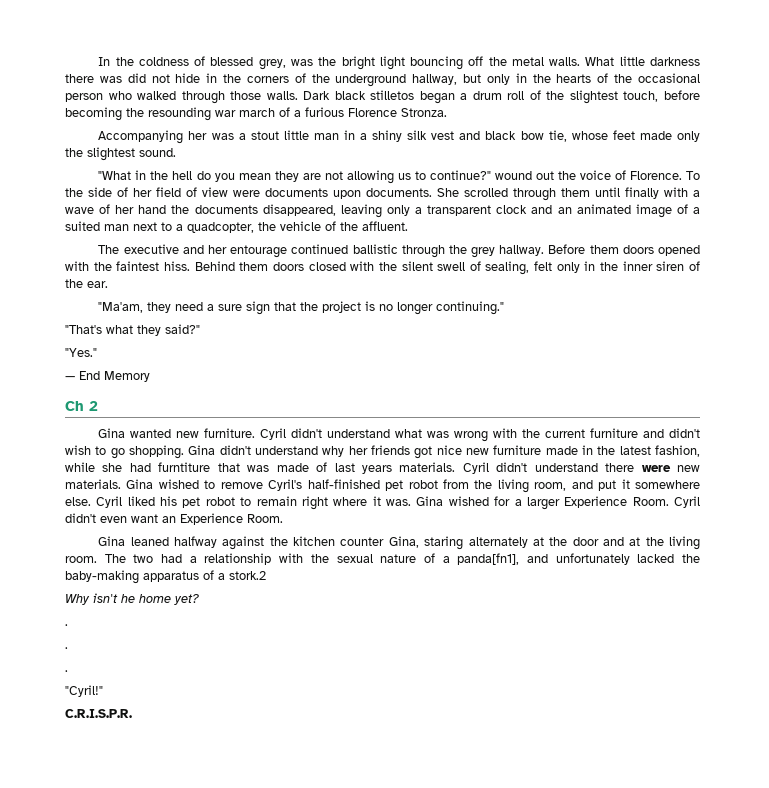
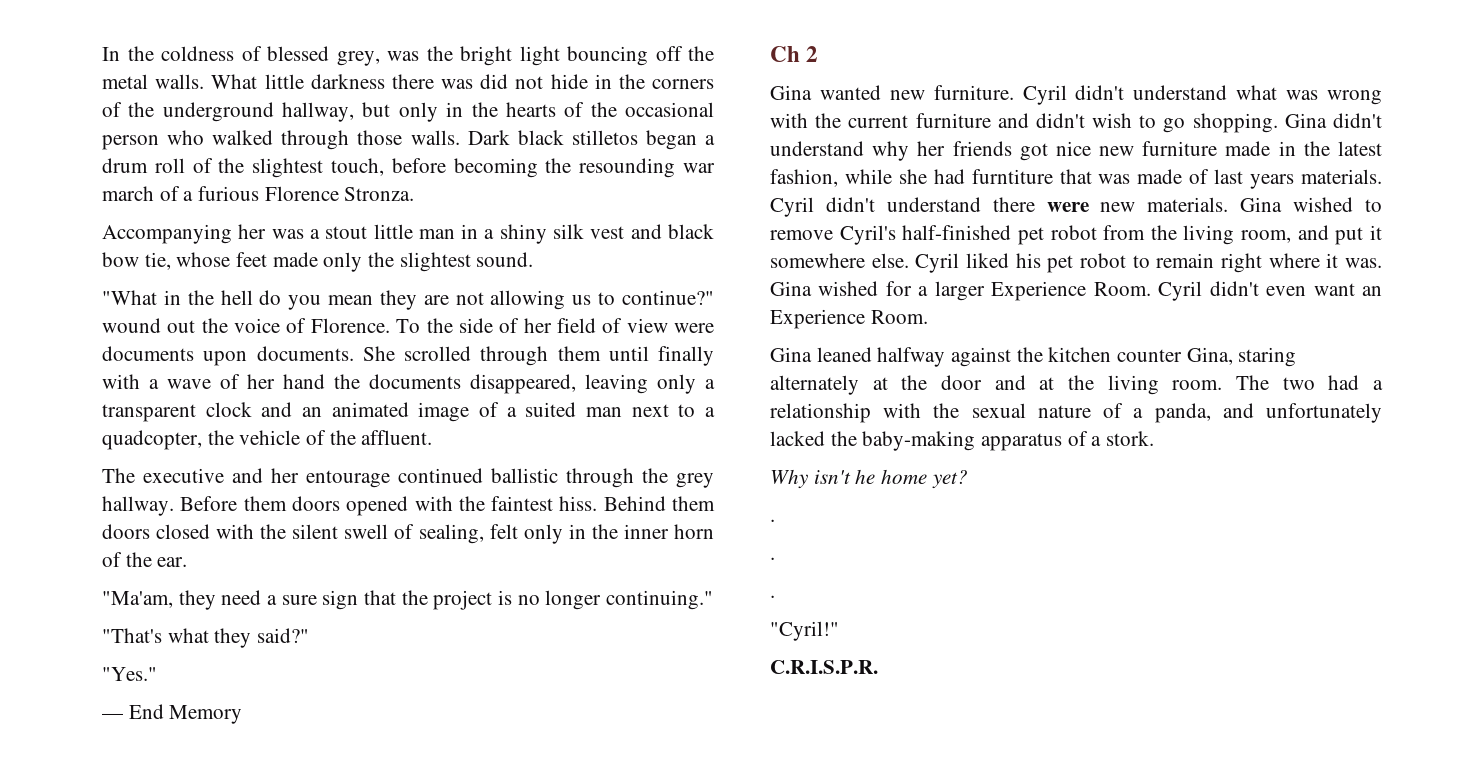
- Behind them doors closed with the silent swell of sealing, felt only in the inner siren of the ear.
+ Behind them doors closed with the silent swell of sealing, felt only in the inner horn of the ear.
- The two had a relationship with the sexual nature of a panda[fn1], and unfortunately lacked the baby-making apparatus of a stork.2
+ The two had a relationship with the sexual nature of a panda, and unfortunately lacked the baby-making apparatus of a stork.

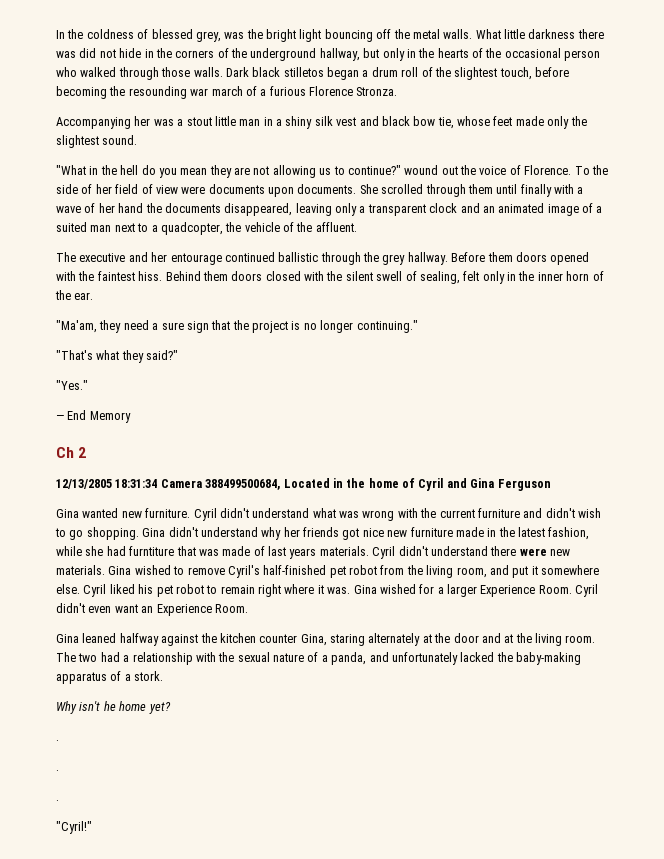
+ 12/13/2805 18:31:34 Camera 388499500684, Located in the home of Cyril and Gina Ferguson
- C.R.I.S.P.R.

